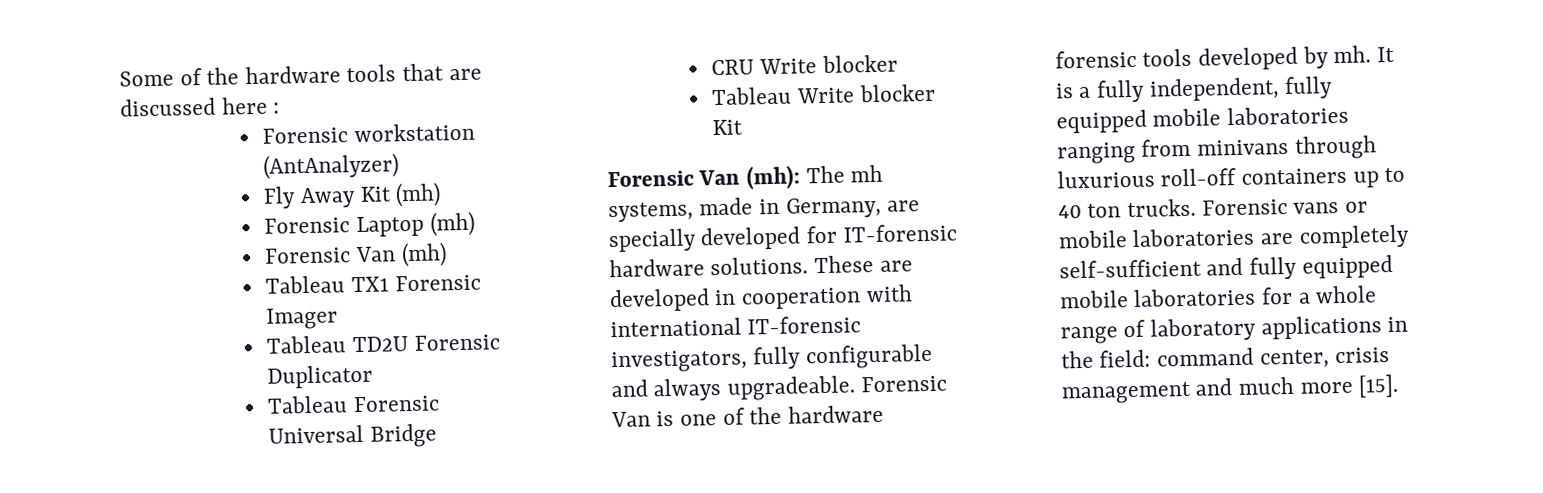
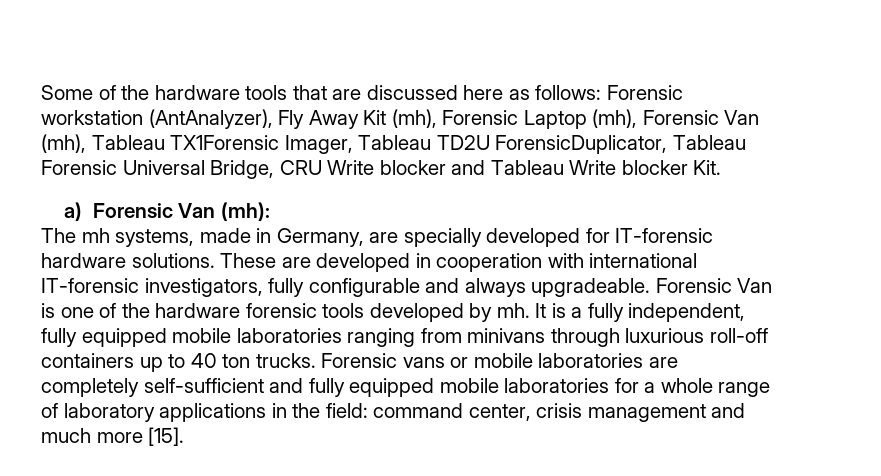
- Some of the hardware tools that are discussed here :
- Forensic workstation (AntAnalyzer)
- Fly Away Kit (mh)
- Forensic Laptop (mh)
- Forensic Van (mh)
- Tableau TX1 Forensic Imager
- Tableau TD2U Forensic Duplicator
- Tableau Forensic Universal Bridge
- CRU Write blocker
- Tableau Write blocker Kit
- Forensic Van (mh): The mh systems, made in Germany, are specially developed for IT-forensic hardware solutions.
+ Some of the hardware tools that are discussed here as follows: Forensic workstation (AntAnalyzer), Fly Away Kit (mh), Forensic Laptop (mh), Forensic Van (mh), Tableau TX1Forensic Imager, Tableau TD2U ForensicDuplicator, Tableau Forensic Universal Bridge, CRU Write blocker and Tableau Write blocker Kit.
+ a) Forensic Van (mh):
+ The mh systems, made in Germany, are specially developed for IT-forensic hardware solutions.

